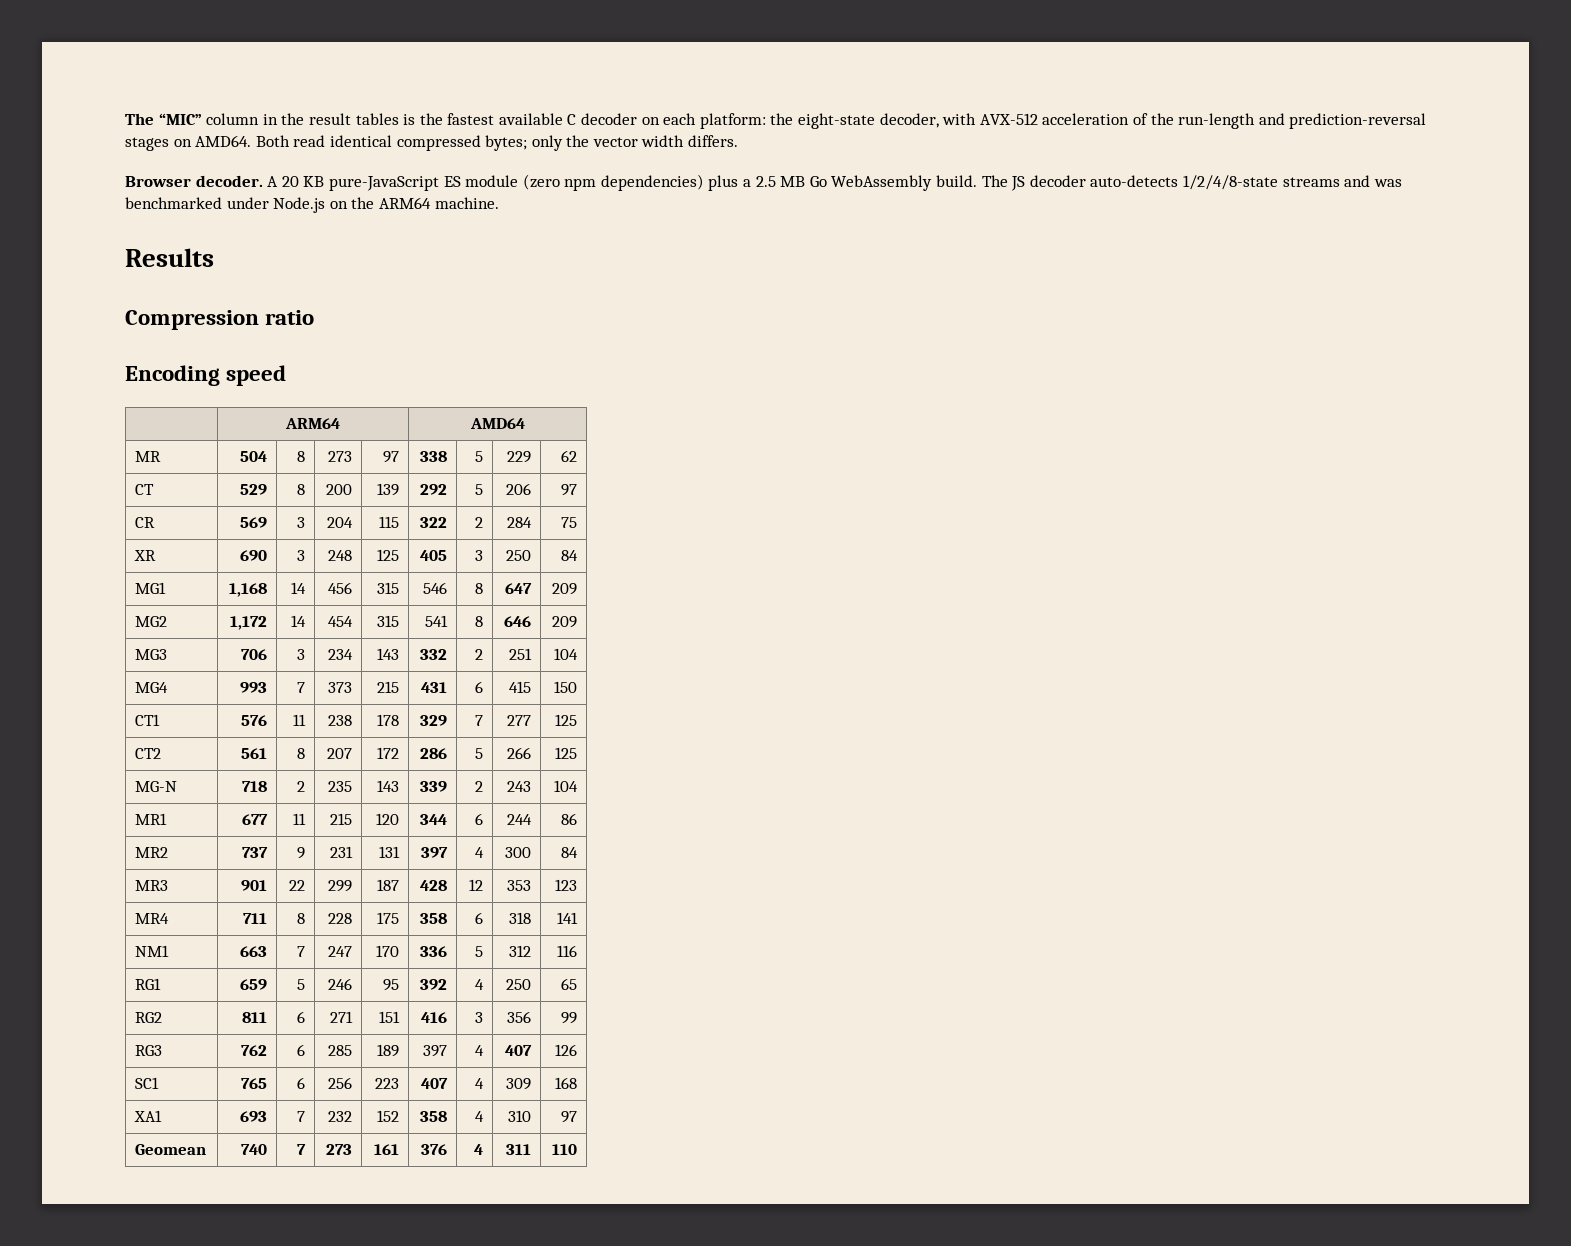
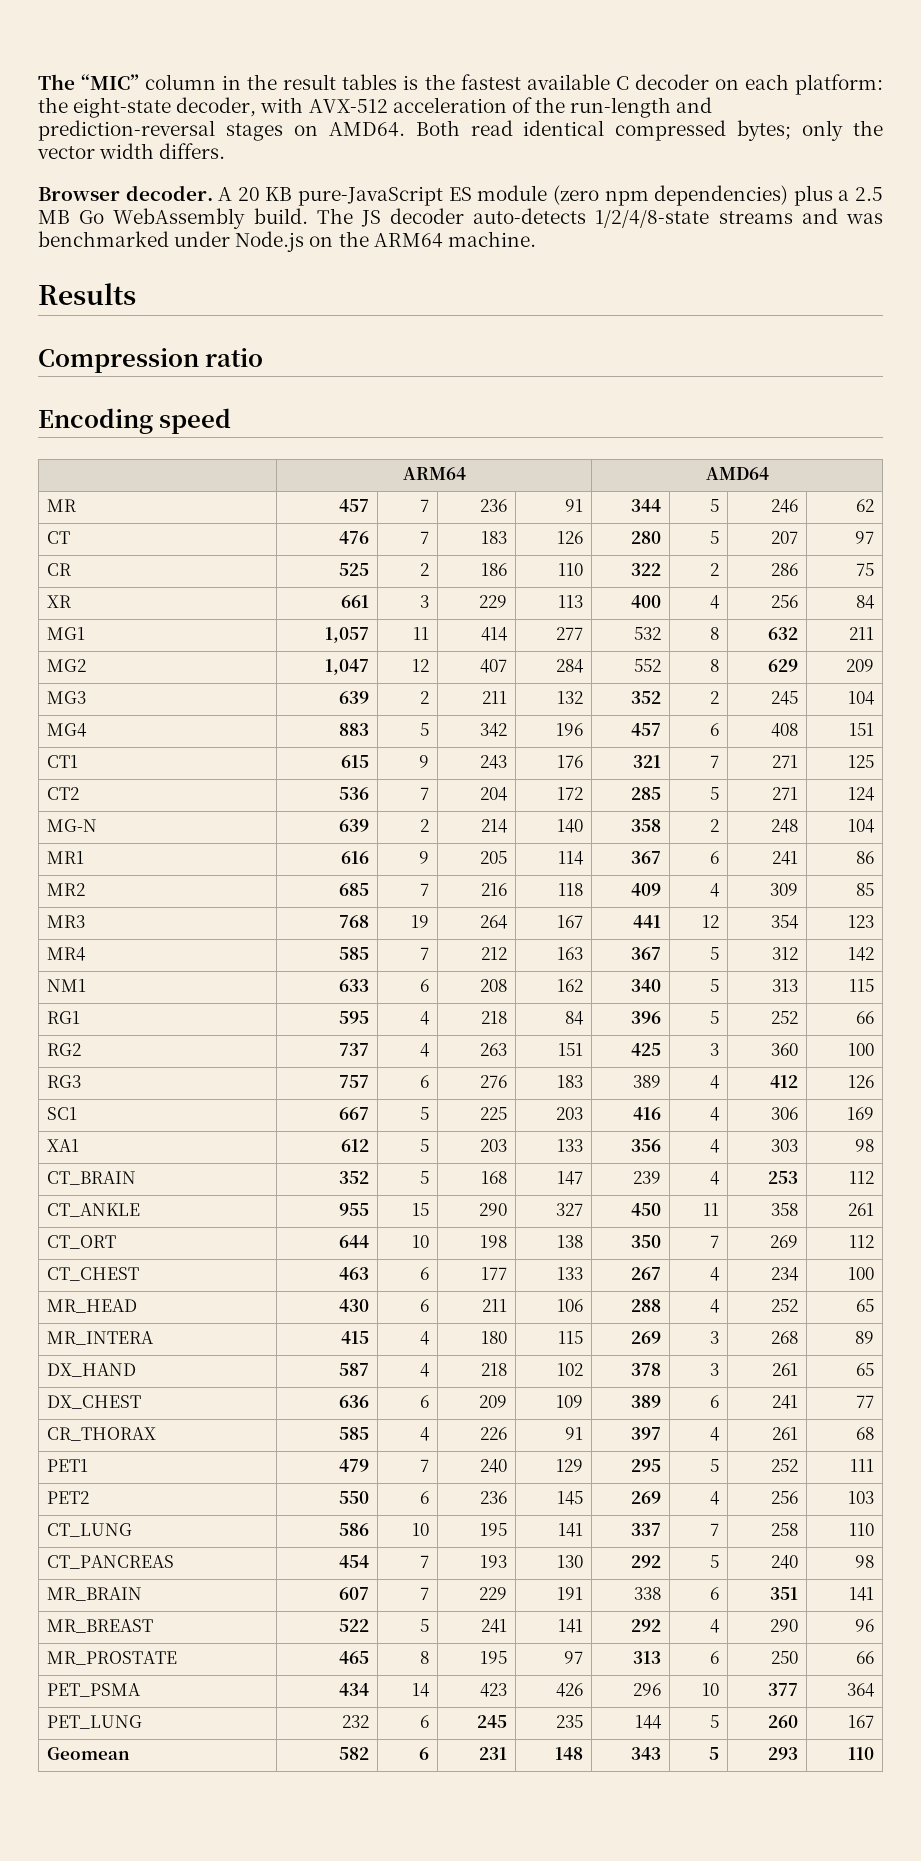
- MR | 504 | 8 | 273 | 97 | 338 | 5 | 229 | 62
+ MR | 457 | 7 | 236 | 91 | 344 | 5 | 246 | 62
- CT | 529 | 8 | 200 | 139 | 292 | 5 | 206 | 97
- CR | 569 | 3 | 204 | 115 | 322 | 2 | 284 | 75
- XR | 690 | 3 | 248 | 125 | 405 | 3 | 250 | 84
- MG1 | 1,168 | 14 | 456 | 315 | 546 | 8 | 647 | 209
- MG2 | 1,172 | 14 | 454 | 315 | 541 | 8 | 646 | 209
- MG3 | 706 | 3 | 234 | 143 | 332 | 2 | 251 | 104
- MG4 | 993 | 7 | 373 | 215 | 431 | 6 | 415 | 150
- CT1 | 576 | 11 | 238 | 178 | 329 | 7 | 277 | 125
- CT2 | 561 | 8 | 207 | 172 | 286 | 5 | 266 | 125
- MG-N | 718 | 2 | 235 | 143 | 339 | 2 | 243 | 104
- MR1 | 677 | 11 | 215 | 120 | 344 | 6 | 244 | 86
- MR2 | 737 | 9 | 231 | 131 | 397 | 4 | 300 | 84
- MR3 | 901 | 22 | 299 | 187 | 428 | 12 | 353 | 123
- MR4 | 711 | 8 | 228 | 175 | 358 | 6 | 318 | 141
- NM1 | 663 | 7 | 247 | 170 | 336 | 5 | 312 | 116
- RG1 | 659 | 5 | 246 | 95 | 392 | 4 | 250 | 65
- RG2 | 811 | 6 | 271 | 151 | 416 | 3 | 356 | 99
- RG3 | 762 | 6 | 285 | 189 | 397 | 4 | 407 | 126
- SC1 | 765 | 6 | 256 | 223 | 407 | 4 | 309 | 168
- XA1 | 693 | 7 | 232 | 152 | 358 | 4 | 310 | 97
- Geomean | 740 | 7 | 273 | 161 | 376 | 4 | 311 | 110
+ CT | 476 | 7 | 183 | 126 | 280 | 5 | 207 | 97
+ CR | 525 | 2 | 186 | 110 | 322 | 2 | 286 | 75
+ XR | 661 | 3 | 229 | 113 | 400 | 4 | 256 | 84
+ MG1 | 1,057 | 11 | 414 | 277 | 532 | 8 | 632 | 211
+ MG2 | 1,047 | 12 | 407 | 284 | 552 | 8 | 629 | 209
+ MG3 | 639 | 2 | 211 | 132 | 352 | 2 | 245 | 104
+ MG4 | 883 | 5 | 342 | 196 | 457 | 6 | 408 | 151
+ CT1 | 615 | 9 | 243 | 176 | 321 | 7 | 271 | 125
+ CT2 | 536 | 7 | 204 | 172 | 285 | 5 | 271 | 124
+ MG-N | 639 | 2 | 214 | 140 | 358 | 2 | 248 | 104
+ MR1 | 616 | 9 | 205 | 114 | 367 | 6 | 241 | 86
+ MR2 | 685 | 7 | 216 | 118 | 409 | 4 | 309 | 85
+ MR3 | 768 | 19 | 264 | 167 | 441 | 12 | 354 | 123
+ MR4 | 585 | 7 | 212 | 163 | 367 | 5 | 312 | 142
+ NM1 | 633 | 6 | 208 | 162 | 340 | 5 | 313 | 115
+ RG1 | 595 | 4 | 218 | 84 | 396 | 5 | 252 | 66
+ RG2 | 737 | 4 | 263 | 151 | 425 | 3 | 360 | 100
+ RG3 | 757 | 6 | 276 | 183 | 389 | 4 | 412 | 126
+ SC1 | 667 | 5 | 225 | 203 | 416 | 4 | 306 | 169
+ XA1 | 612 | 5 | 203 | 133 | 356 | 4 | 303 | 98
+ CT_BRAIN | 352 | 5 | 168 | 147 | 239 | 4 | 253 | 112
+ CT_ANKLE | 955 | 15 | 290 | 327 | 450 | 11 | 358 | 261
+ CT_ORT | 644 | 10 | 198 | 138 | 350 | 7 | 269 | 112
+ CT_CHEST | 463 | 6 | 177 | 133 | 267 | 4 | 234 | 100
+ MR_HEAD | 430 | 6 | 211 | 106 | 288 | 4 | 252 | 65
+ MR_INTERA | 415 | 4 | 180 | 115 | 269 | 3 | 268 | 89
+ DX_HAND | 587 | 4 | 218 | 102 | 378 | 3 | 261 | 65
+ DX_CHEST | 636 | 6 | 209 | 109 | 389 | 6 | 241 | 77
+ CR_THORAX | 585 | 4 | 226 | 91 | 397 | 4 | 261 | 68
+ PET1 | 479 | 7 | 240 | 129 | 295 | 5 | 252 | 111
+ PET2 | 550 | 6 | 236 | 145 | 269 | 4 | 256 | 103
+ CT_LUNG | 586 | 10 | 195 | 141 | 337 | 7 | 258 | 110
+ CT_PANCREAS | 454 | 7 | 193 | 130 | 292 | 5 | 240 | 98
+ MR_BRAIN | 607 | 7 | 229 | 191 | 338 | 6 | 351 | 141
+ MR_BREAST | 522 | 5 | 241 | 141 | 292 | 4 | 290 | 96
+ MR_PROSTATE | 465 | 8 | 195 | 97 | 313 | 6 | 250 | 66
+ PET_PSMA | 434 | 14 | 423 | 426 | 296 | 10 | 377 | 364
+ PET_LUNG | 232 | 6 | 245 | 235 | 144 | 5 | 260 | 167
+ Geomean | 582 | 6 | 231 | 148 | 343 | 5 | 293 | 110

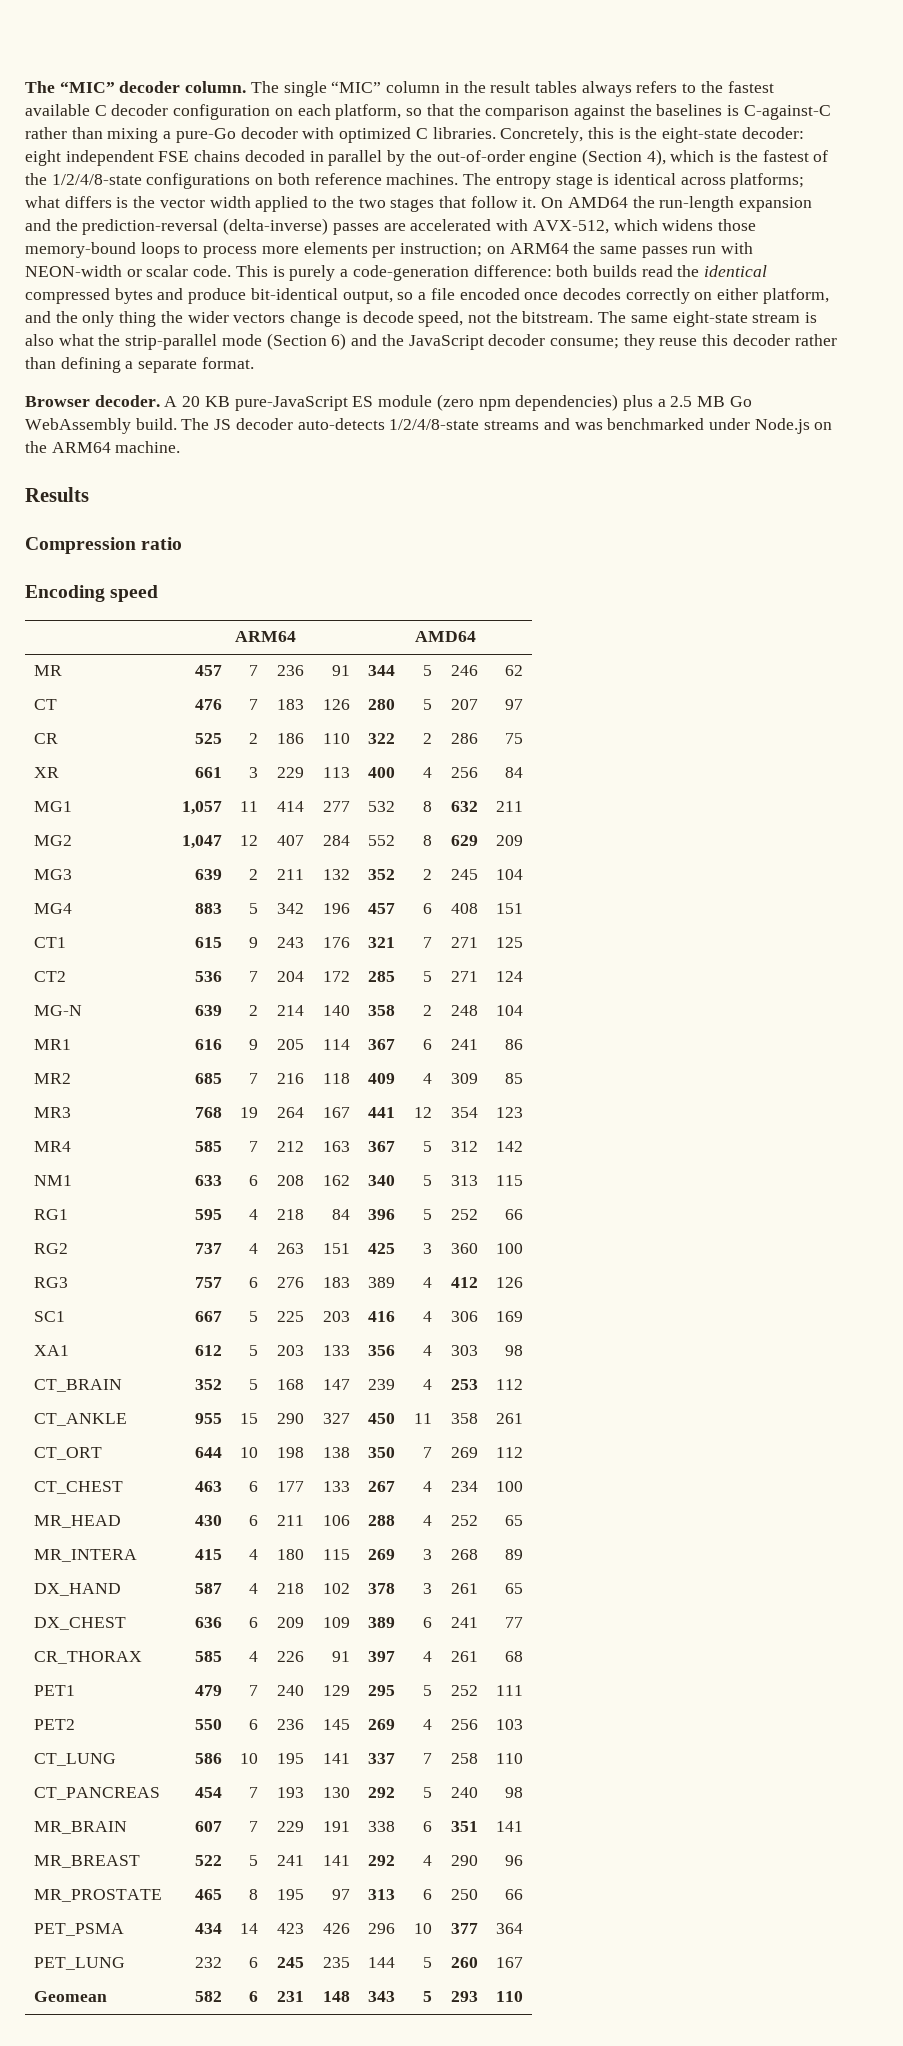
- The “MIC” column in the result tables is the fastest available C decoder on each platform: the eight-state decoder, with AVX-512 acceleration of the run-length and prediction-reversal stages on AMD64. Both read identical compressed bytes; only the vector width differs.
+ The “MIC” decoder column. The single “MIC” column in the result tables always refers to the fastest available C decoder configuration on each platform, so that the comparison against the baselines is C-against-C rather than mixing a pure-Go decoder with optimized C libraries. Concretely, this is the eight-state decoder: eight independent FSE chains decoded in parallel by the out-of-order engine (Section 4), which is the fastest of the 1/2/4/8-state configurations on both reference machines. The entropy stage is identical across platforms; what differs is the vector width applied to the two stages that follow it. On AMD64 the run-length expansion and the prediction-reversal (delta-inverse) passes are accelerated with AVX-512, which widens those memory-bound loops to process more elements per instruction; on ARM64 the same passes run with NEON-width or scalar code. This is purely a code-generation difference: both builds read the identical compressed bytes and produce bit-identical output, so a file encoded once decodes correctly on either platform, and the only thing the wider vectors change is decode speed, not the bitstream. The same eight-state stream is also what the strip-parallel mode (Section 6) and the JavaScript decoder consume; they reuse this decoder rather than defining a separate format.

